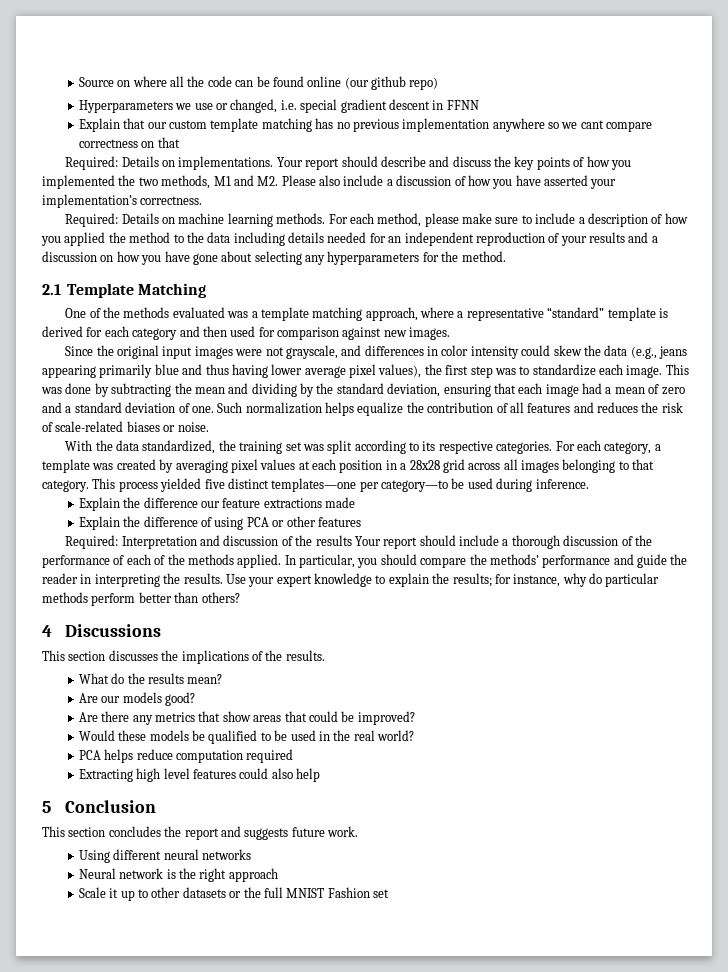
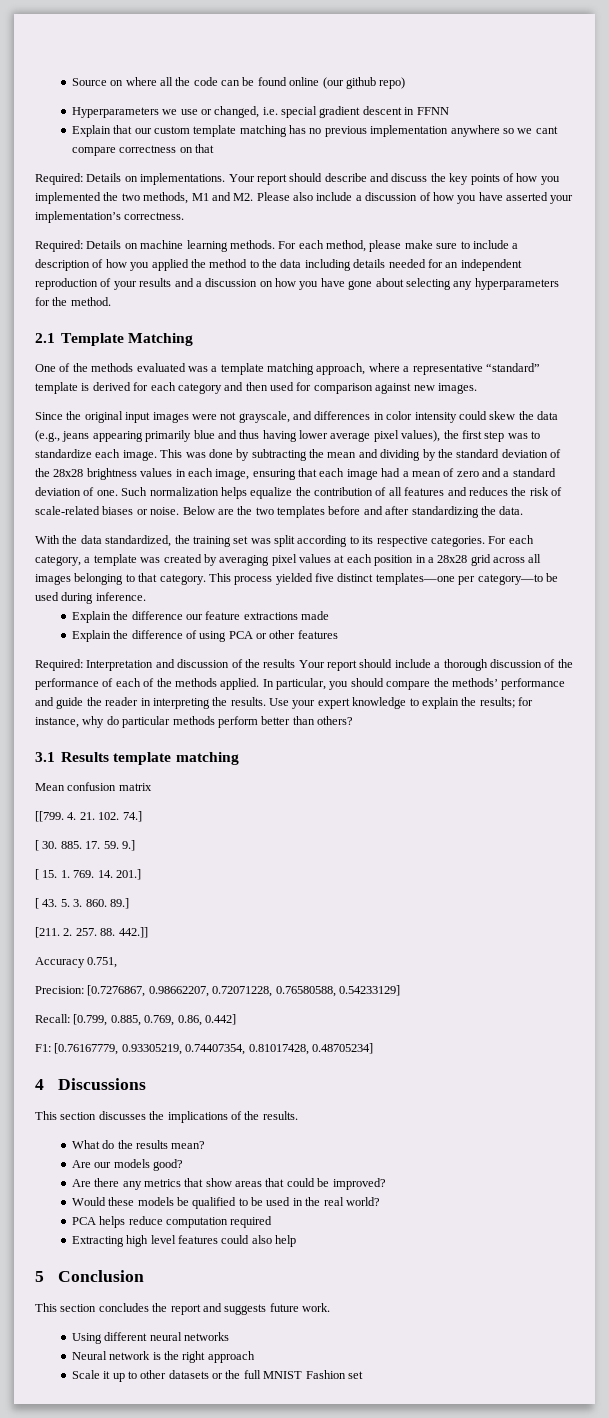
- This was done by subtracting the mean and dividing by the standard deviation, ensuring that each image had a mean of zero and a standard deviation of one.
+ This was done by subtracting the mean and dividing by the standard deviation of the 28x28 brightness values in each image, ensuring that each image had a mean of zero and a standard deviation of one.
+ Below are the two templates before and after standardizing the data.
+ 3.1 Results template matching
+ Mean confusion matrix
+ [[799. 4. 21. 102. 74.]
+ [ 30. 885. 17. 59. 9.]
+ [ 15. 1. 769. 14. 201.]
+ [ 43. 5. 3. 860. 89.]
+ [211. 2. 257. 88. 442.]]
+ Accuracy 0.751,
+ Precision: [0.7276867, 0.98662207, 0.72071228, 0.76580588, 0.54233129]
+ Recall: [0.799, 0.885, 0.769, 0.86, 0.442]
+ F1: [0.76167779, 0.93305219, 0.74407354, 0.81017428, 0.48705234]

